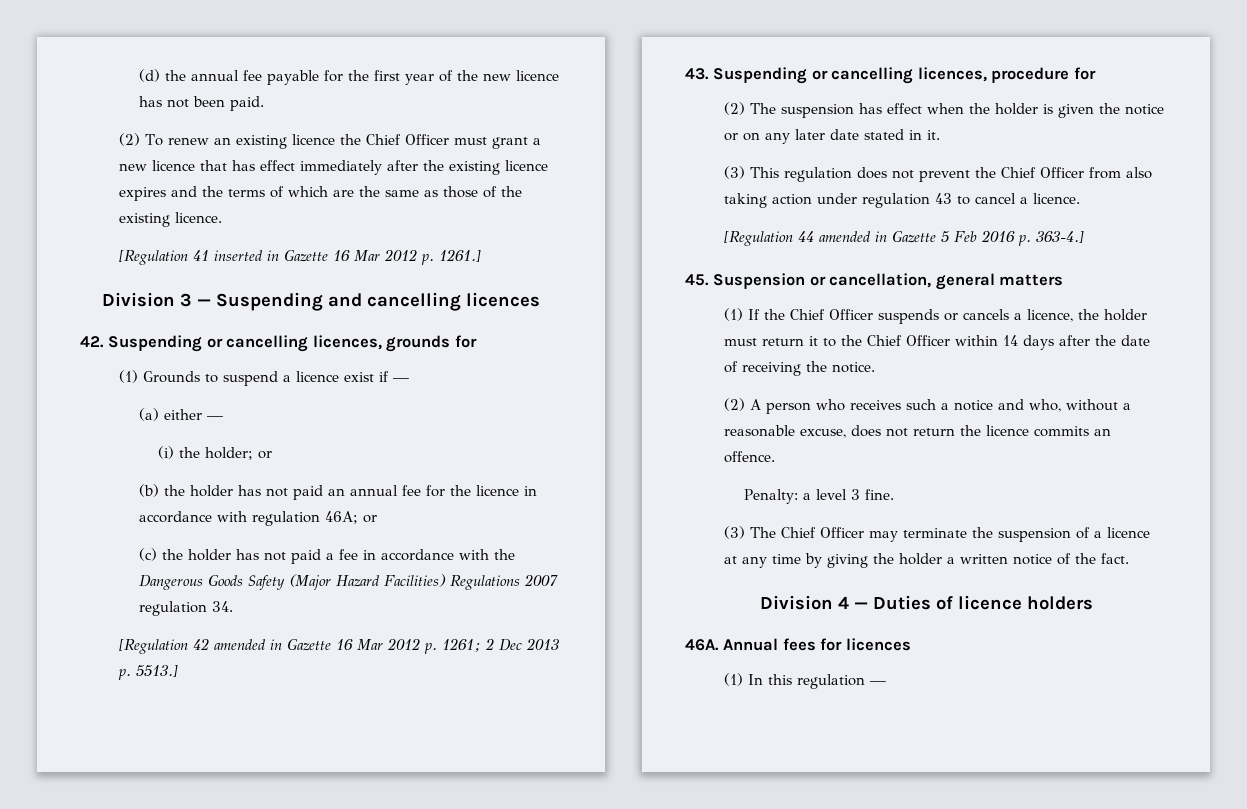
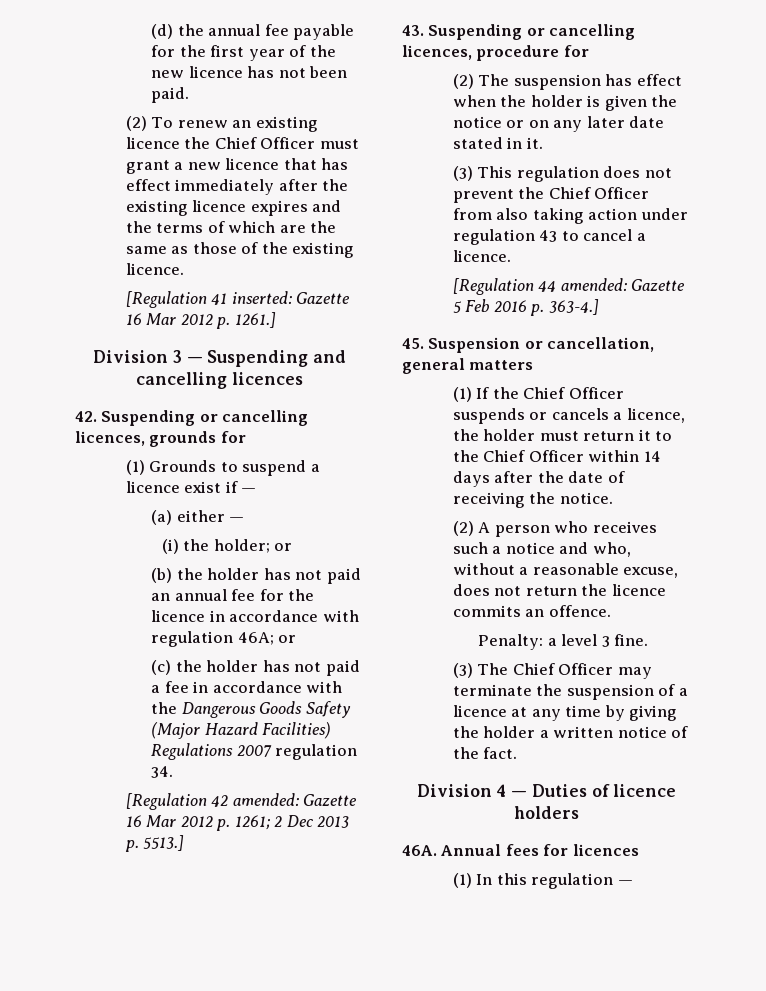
- [Regulation 41 inserted in Gazette 16 Mar 2012 p. 1261.]
+ [Regulation 41 inserted: Gazette 16 Mar 2012 p. 1261.]
- [Regulation 42 amended in Gazette 16 Mar 2012 p. 1261; 2 Dec 2013 p. 5513.]
+ [Regulation 42 amended: Gazette 16 Mar 2012 p. 1261; 2 Dec 2013 p. 5513.]
- [Regulation 44 amended in Gazette 5 Feb 2016 p. 363-4.]
+ [Regulation 44 amended: Gazette 5 Feb 2016 p. 363-4.]

